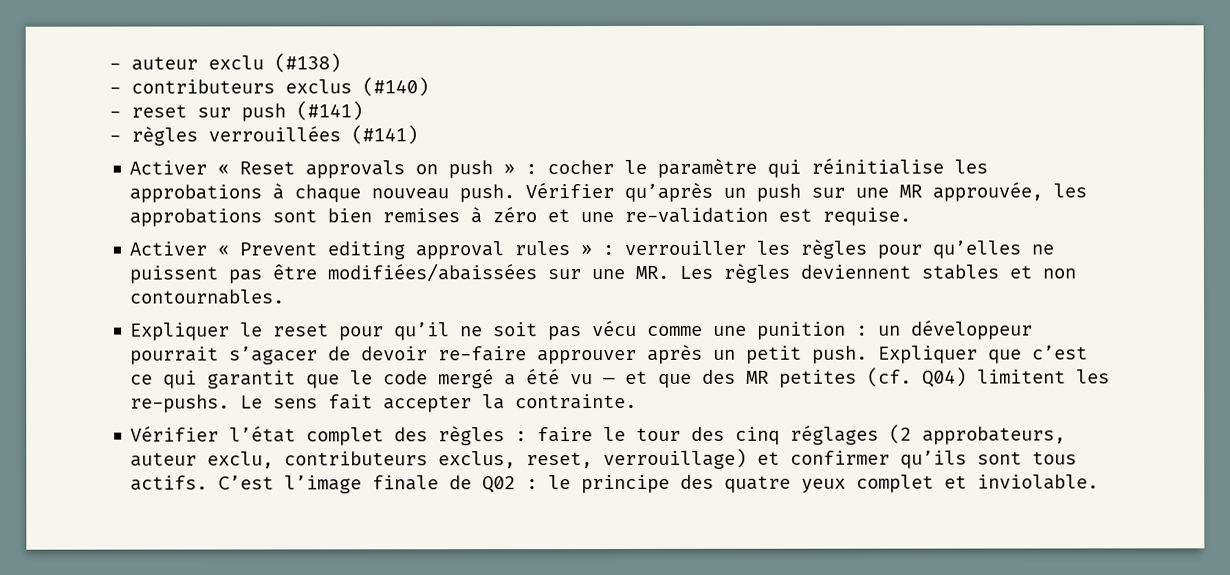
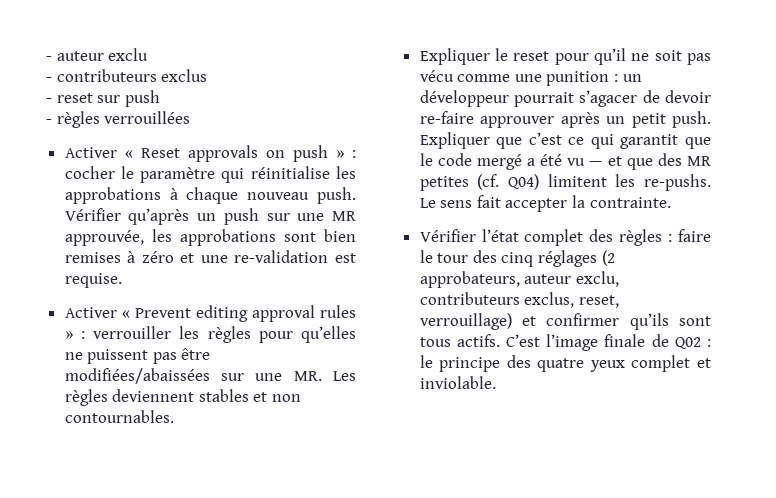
- - auteur exclu (#138)
+ - auteur exclu
- - contributeurs exclus (#140)
+ - contributeurs exclus
- - reset sur push (#141)
+ - reset sur push
- - règles verrouillées (#141)
+ - règles verrouillées

